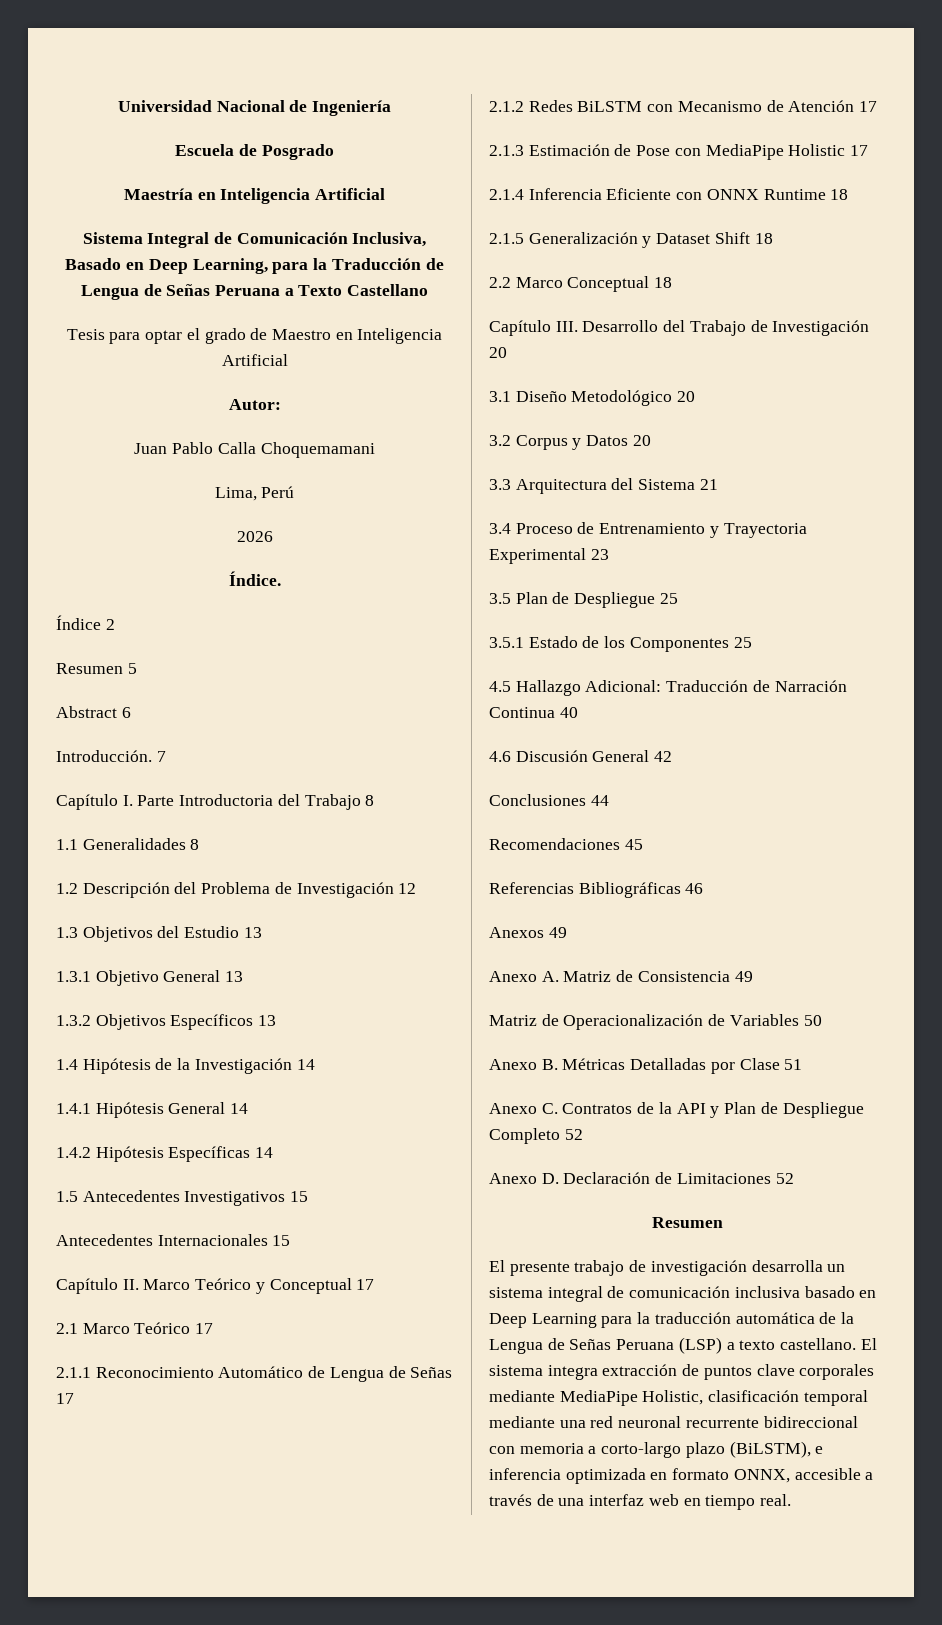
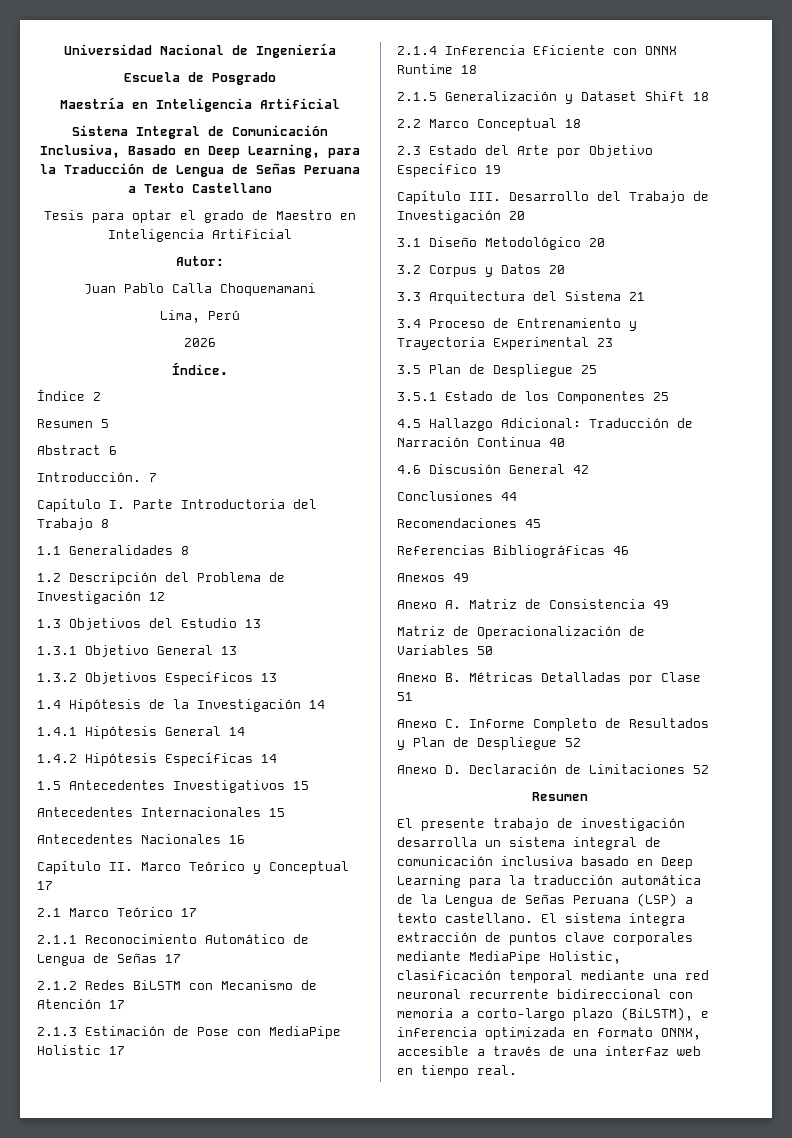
+ Antecedentes Nacionales 16
+ 2.3 Estado del Arte por Objetivo Específico 19
- Anexo C. Contratos de la API y Plan de Despliegue Completo 52
+ Anexo C. Informe Completo de Resultados y Plan de Despliegue 52

